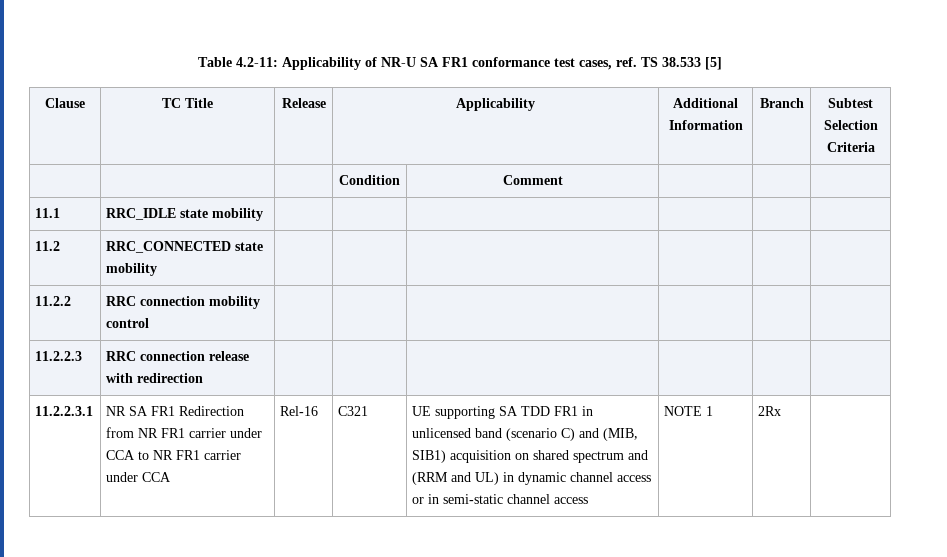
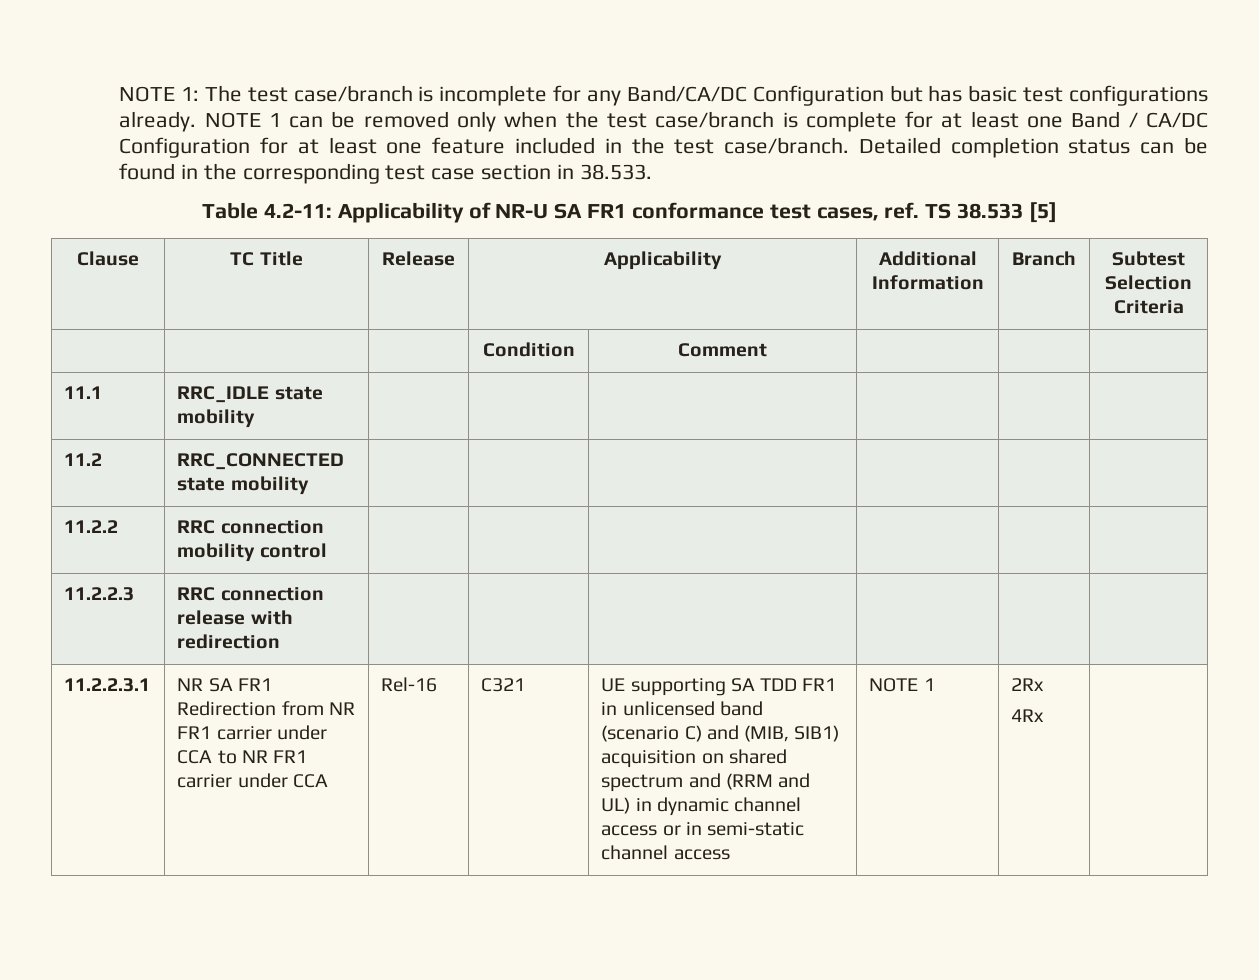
+ NOTE 1: The test case/branch is incomplete for any Band/CA/DC Configuration but has basic test configurations already. NOTE 1 can be removed only when the test case/branch is complete for at least one Band / CA/DC Configuration for at least one feature included in the test case/branch. Detailed completion status can be found in the corresponding test case section in 38.533.
+ 4Rx

